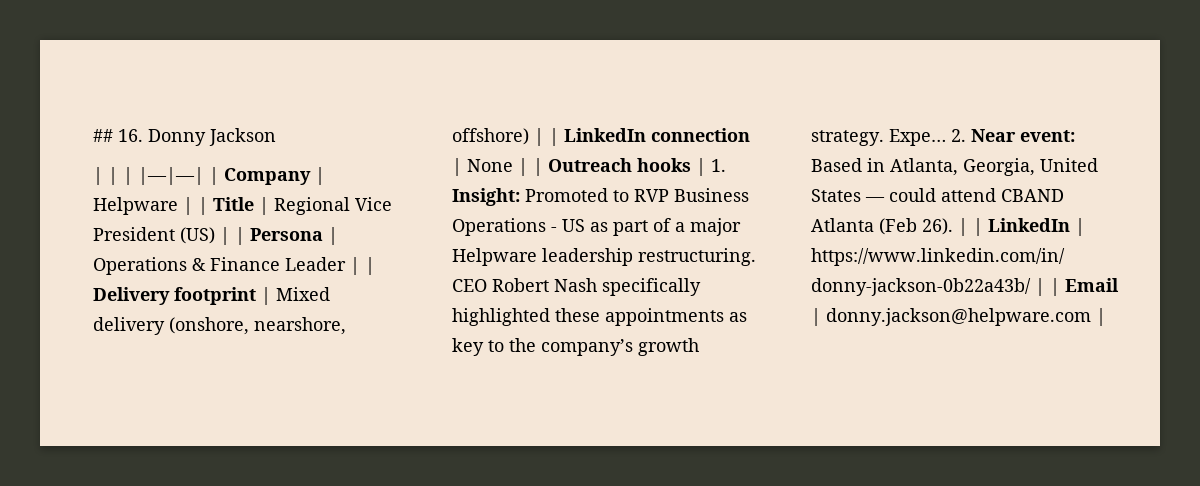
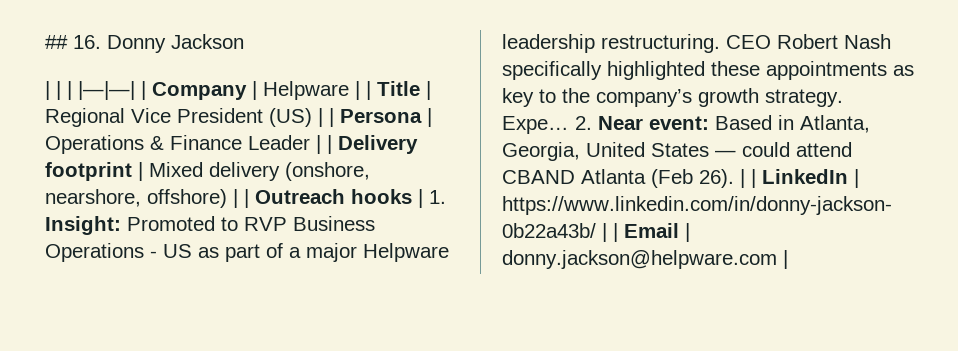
- | | | |—|—| | Company | Helpware | | Title | Regional Vice President (US) | | Persona | Operations & Finance Leader | | Delivery footprint | Mixed delivery (onshore, nearshore, offshore) | | LinkedIn connection | None | | Outreach hooks | 1. Insight: Promoted to RVP Business Operations - US as part of a major Helpware leadership restructuring.
+ | | | |—|—| | Company | Helpware | | Title | Regional Vice President (US) | | Persona | Operations & Finance Leader | | Delivery footprint | Mixed delivery (onshore, nearshore, offshore) | | Outreach hooks | 1. Insight: Promoted to RVP Business Operations - US as part of a major Helpware leadership restructuring.

